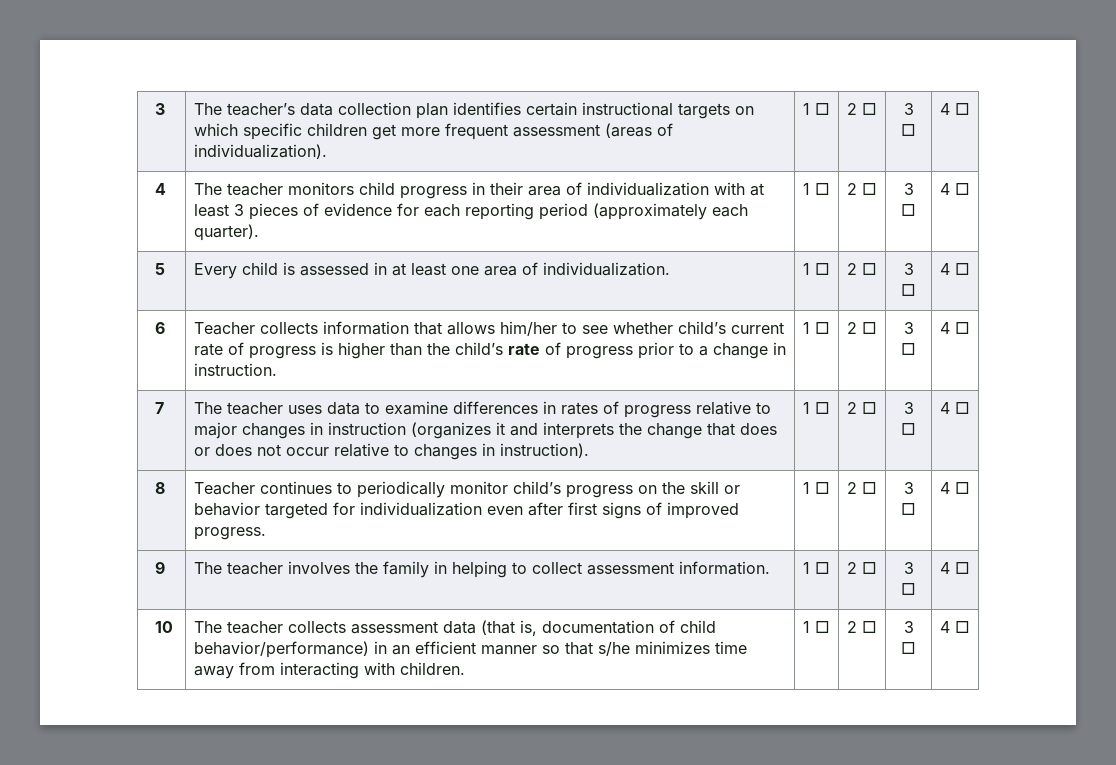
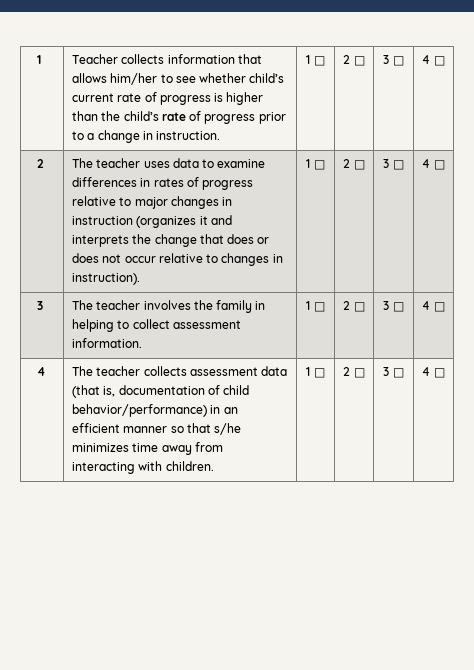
- 3 | The teacher’s data collection plan identifies certain instructional targets on which specific children get more frequent assessment (areas of individualization). | 1 □ | 2 □ | 3 □ | 4 □
- 4 | The teacher monitors child progress in their area of individualization with at least 3 pieces of evidence for each reporting period (approximately each quarter). | 1 □ | 2 □ | 3 □ | 4 □
- 5 | Every child is assessed in at least one area of individualization. | 1 □ | 2 □ | 3 □ | 4 □
- 6 | Teacher collects information that allows him/her to see whether child’s current rate of progress is higher than the child’s rate of progress prior to a change in instruction. | 1 □ | 2 □ | 3 □ | 4 □
- 7
+ 1 | Teacher collects information that allows him/her to see whether child’s current rate of progress is higher than the child’s rate of progress prior to a change in instruction. | 1 □ | 2 □ | 3 □ | 4 □
+ 2
- 8 | Teacher continues to periodically monitor child’s progress on the skill or behavior targeted for individualization even after first signs of improved progress. | 1 □ | 2 □ | 3 □ | 4 □
- 9 | The teacher involves the family in helping to collect assessment information. | 1 □ | 2 □ | 3 □ | 4 □
+ 3 | The teacher involves the family in helping to collect assessment information. | 1 □ | 2 □ | 3 □ | 4 □
- 10 | The teacher collects assessment data (that is, documentation of child behavior/performance) in an efficient manner so that s/he minimizes time away from interacting with children. | 1 □ | 2 □ | 3 □ | 4 □
+ 4 | The teacher collects assessment data (that is, documentation of child behavior/performance) in an efficient manner so that s/he minimizes time away from interacting with children. | 1 □ | 2 □ | 3 □ | 4 □

